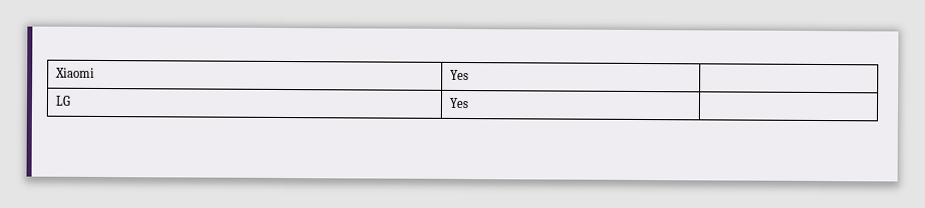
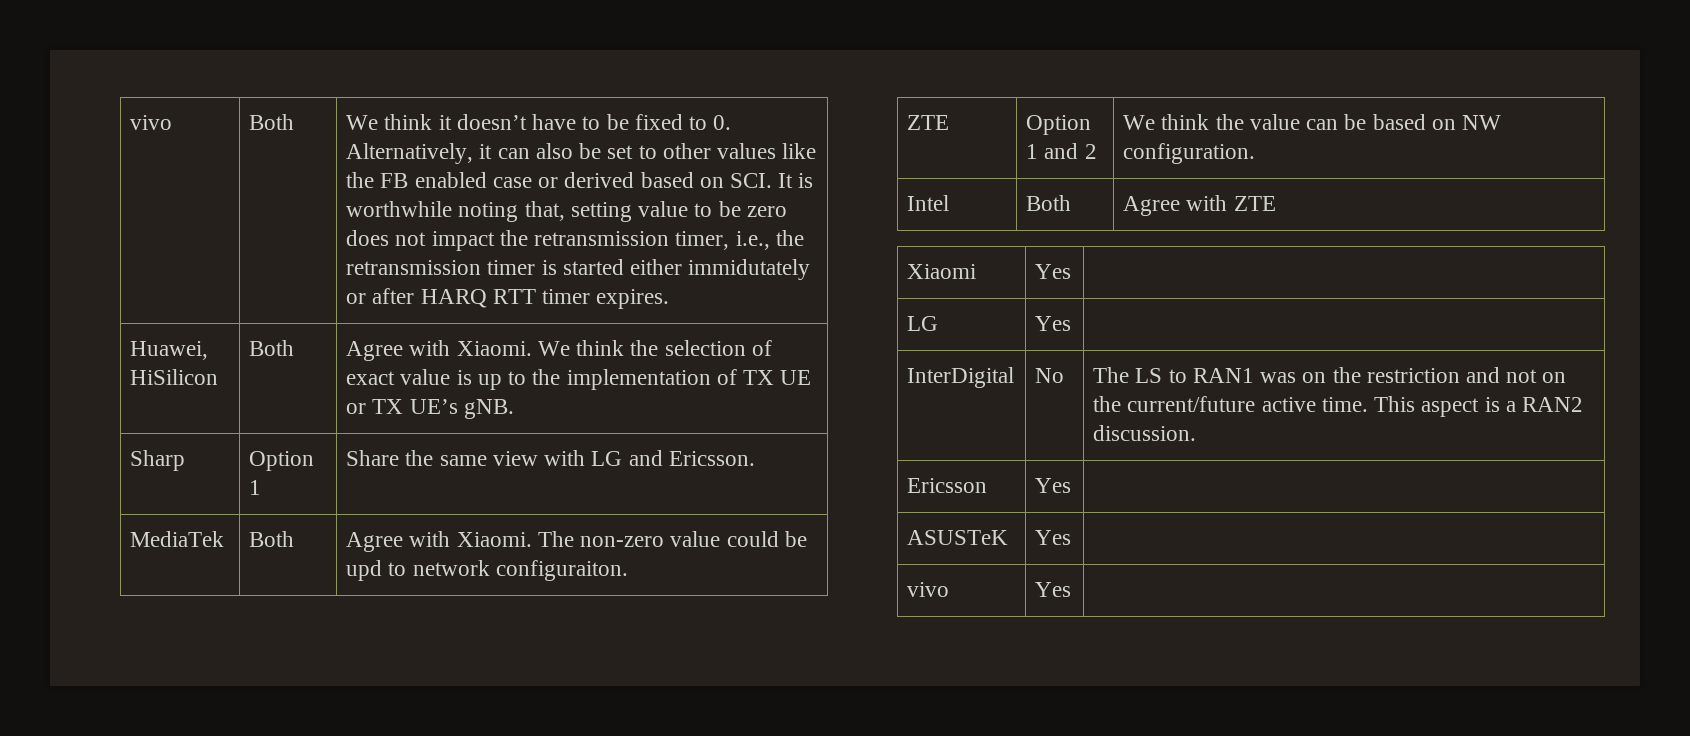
+ vivo | Both | We think it doesn’t have to be fixed to 0. Alternatively, it can also be set to other values like the FB enabled case or derived based on SCI. It is worthwhile noting that, setting value to be zero does not impact the retransmission timer, i.e., the retransmission timer is started either immidutately or after HARQ RTT timer expires.
+ Huawei, HiSilicon | Both | Agree with Xiaomi. We think the selection of exact value is up to the implementation of TX UE or TX UE’s gNB.
+ Sharp | Option 1 | Share the same view with LG and Ericsson.
+ MediaTek | Both | Agree with Xiaomi. The non-zero value could be upd to network configuraiton.
+ ZTE | Option 1 and 2 | We think the value can be based on NW configuration.
+ Intel | Both | Agree with ZTE
  Xiaomi | Yes |
  LG | Yes |
+ InterDigital | No | The LS to RAN1 was on the restriction and not on the current/future active time. This aspect is a RAN2 discussion.
+ Ericsson | Yes |
+ ASUSTeK | Yes |
+ vivo | Yes |

